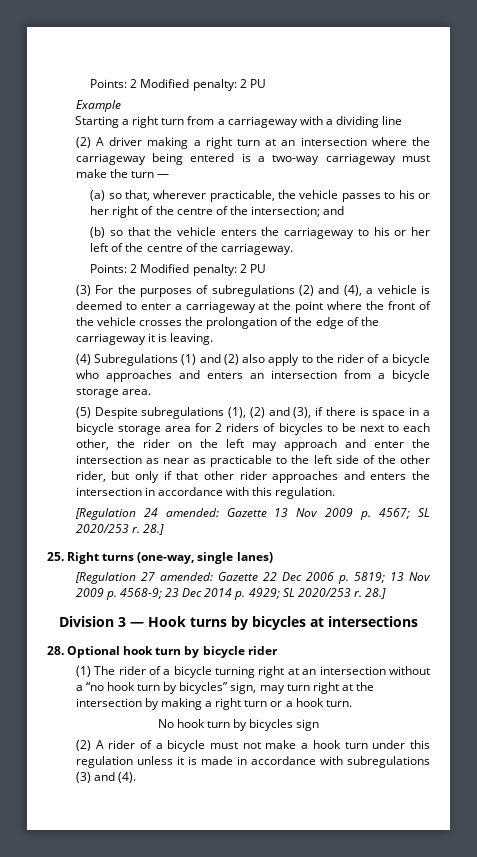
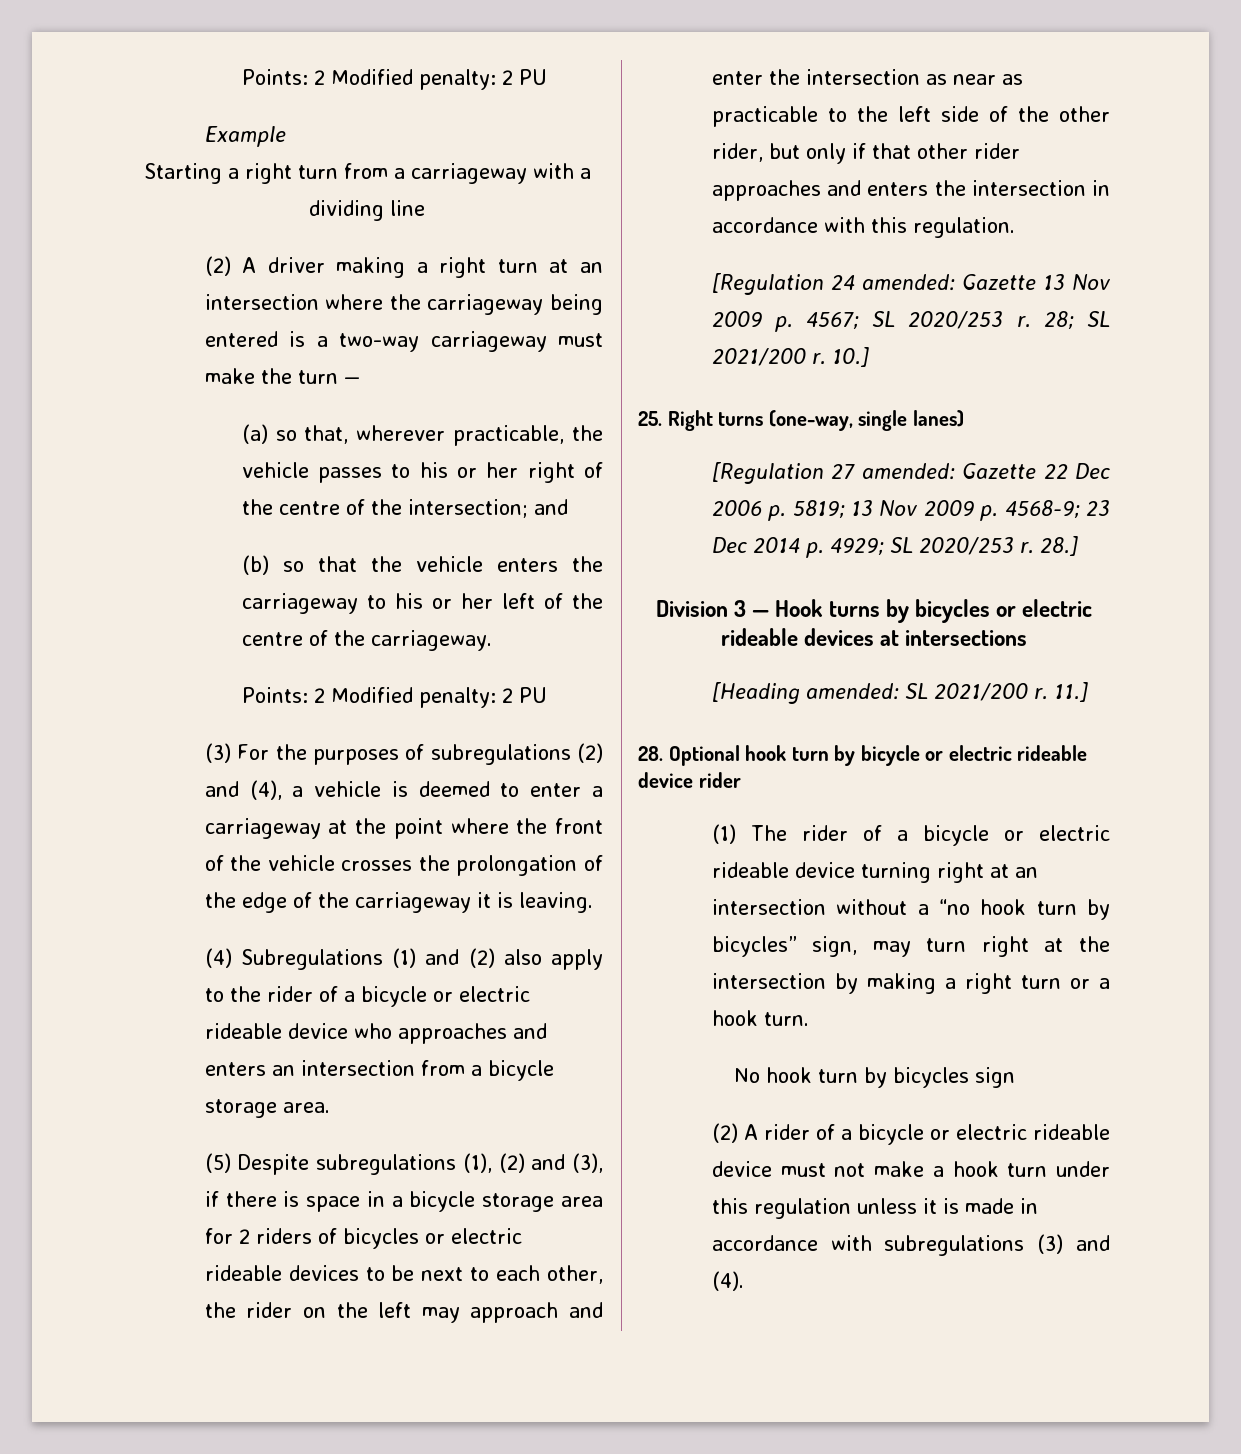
- (4) Subregulations (1) and (2) also apply to the rider of a bicycle who approaches and enters an intersection from a bicycle storage area.
+ (4) Subregulations (1) and (2) also apply to the rider of a bicycle or electric rideable device who approaches and enters an intersection from a bicycle storage area.
- (5) Despite subregulations (1), (2) and (3), if there is space in a bicycle storage area for 2 riders of bicycles to be next to each other, the rider on the left may approach and enter the intersection as near as practicable to the left side of the other rider, but only if that other rider approaches and enters the intersection in accordance with this regulation.
+ (5) Despite subregulations (1), (2) and (3), if there is space in a bicycle storage area for 2 riders of bicycles or electric rideable devices to be next to each other, the rider on the left may approach and enter the intersection as near as practicable to the left side of the other rider, but only if that other rider approaches and enters the intersection in accordance with this regulation.
- [Regulation 24 amended: Gazette 13 Nov 2009 p. 4567; SL 2020/253 r. 28.]
+ [Regulation 24 amended: Gazette 13 Nov 2009 p. 4567; SL 2020/253 r. 28; SL 2021/200 r. 10.]
- Division 3 — Hook turns by bicycles at intersections
+ Division 3 — Hook turns by bicycles or electric rideable devices at intersections
+ [Heading amended: SL 2021/200 r. 11.]
- 28. Optional hook turn by bicycle rider
+ 28. Optional hook turn by bicycle or electric rideable device rider
- (1) The rider of a bicycle turning right at an intersection without a “no hook turn by bicycles” sign, may turn right at the intersection by making a right turn or a hook turn.
+ (1) The rider of a bicycle or electric rideable device turning right at an intersection without a “no hook turn by bicycles” sign, may turn right at the intersection by making a right turn or a hook turn.
- (2) A rider of a bicycle must not make a hook turn under this regulation unless it is made in accordance with subregulations (3) and (4).
+ (2) A rider of a bicycle or electric rideable device must not make a hook turn under this regulation unless it is made in accordance with subregulations (3) and (4).

